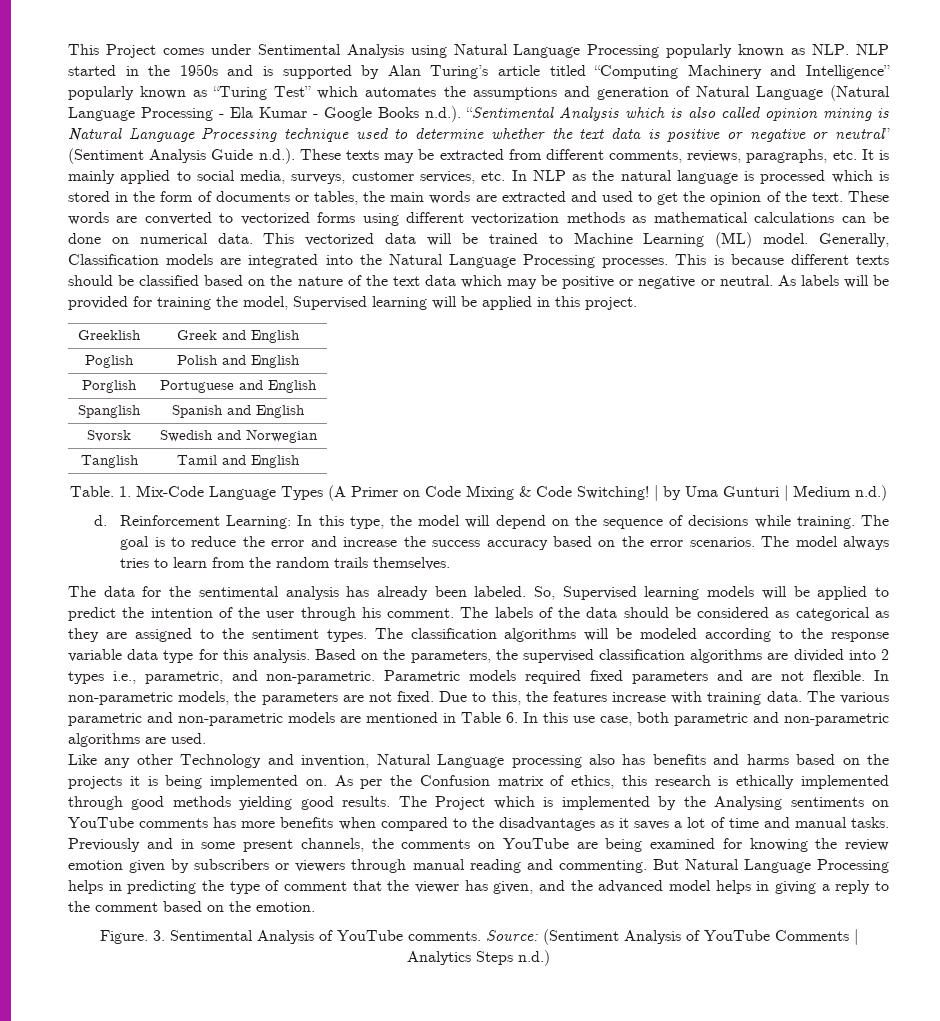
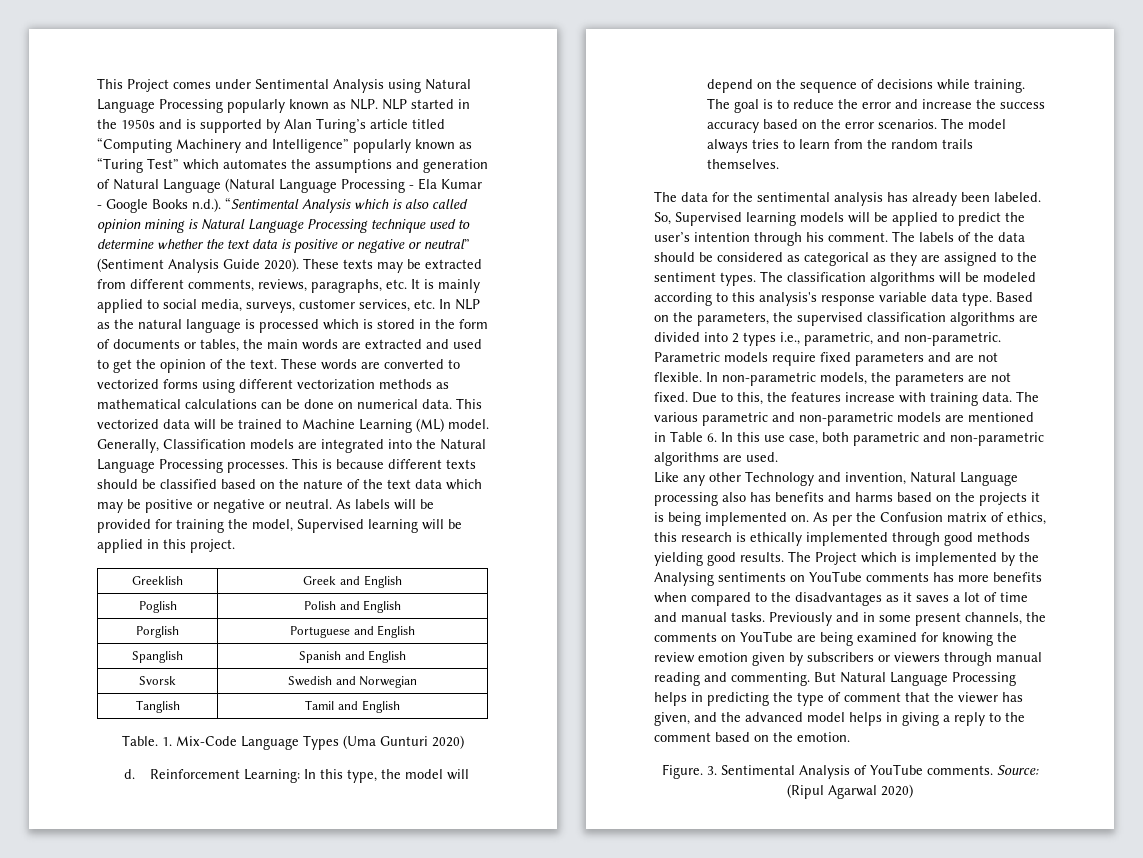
- This Project comes under Sentimental Analysis using Natural Language Processing popularly known as NLP. NLP started in the 1950s and is supported by Alan Turing’s article titled “Computing Machinery and Intelligence” popularly known as “Turing Test” which automates the assumptions and generation of Natural Language (Natural Language Processing - Ela Kumar - Google Books n.d.). “Sentimental Analysis which is also called opinion mining is Natural Language Processing technique used to determine whether the text data is positive or negative or neutral” (Sentiment Analysis Guide n.d.). These texts may be extracted from different comments, reviews, paragraphs, etc. It is mainly applied to social media, surveys, customer services, etc. In NLP as the natural language is processed which is stored in the form of documents or tables, the main words are extracted and used to get the opinion of the text.
+ This Project comes under Sentimental Analysis using Natural Language Processing popularly known as NLP. NLP started in the 1950s and is supported by Alan Turing’s article titled “Computing Machinery and Intelligence” popularly known as “Turing Test” which automates the assumptions and generation of Natural Language (Natural Language Processing - Ela Kumar - Google Books n.d.). “Sentimental Analysis which is also called opinion mining is Natural Language Processing technique used to determine whether the text data is positive or negative or neutral” (Sentiment Analysis Guide 2020). These texts may be extracted from different comments, reviews, paragraphs, etc. It is mainly applied to social media, surveys, customer services, etc. In NLP as the natural language is processed which is stored in the form of documents or tables, the main words are extracted and used to get the opinion of the text.
- 1. Mix-Code Language Types (A Primer on Code Mixing & Code Switching! | by Uma Gunturi | Medium n.d.)
+ 1. Mix-Code Language Types (Uma Gunturi 2020)
- So, Supervised learning models will be applied to predict the intention of the user through his comment.
+ So, Supervised learning models will be applied to predict the user’s intention through his comment.
- The classification algorithms will be modeled according to the response variable data type for this analysis.
+ The classification algorithms will be modeled according to this analysis's response variable data type.
- Parametric models required fixed parameters and are not flexible.
+ Parametric models require fixed parameters and are not flexible.
- Source: (Sentiment Analysis of YouTube Comments | Analytics Steps n.d.)
+ Source: (Ripul Agarwal 2020)

